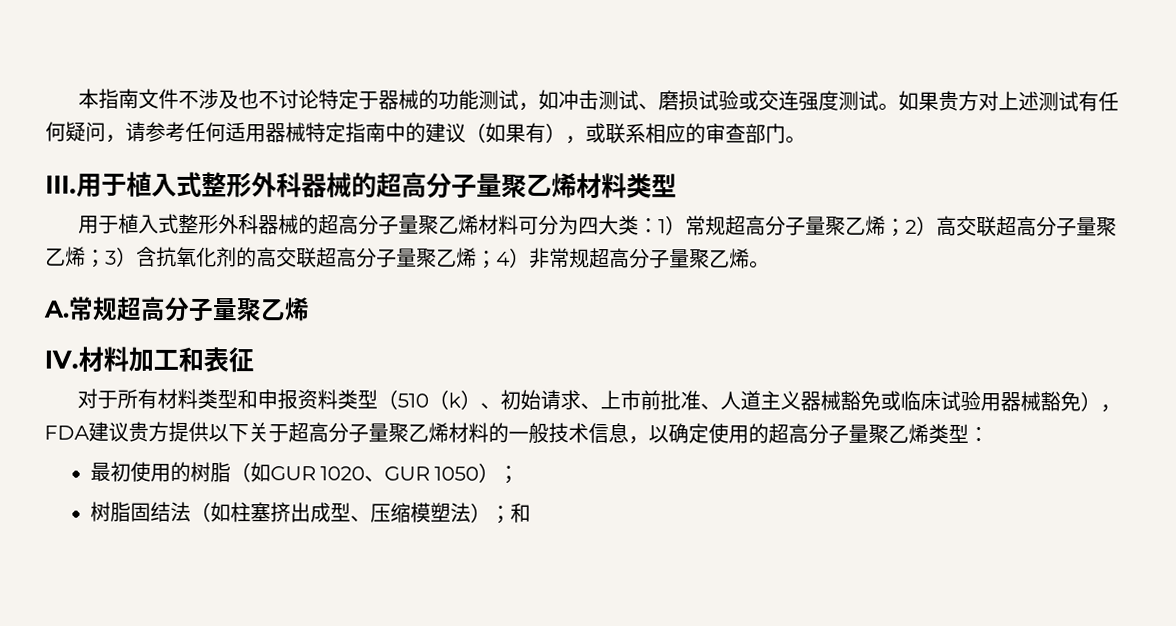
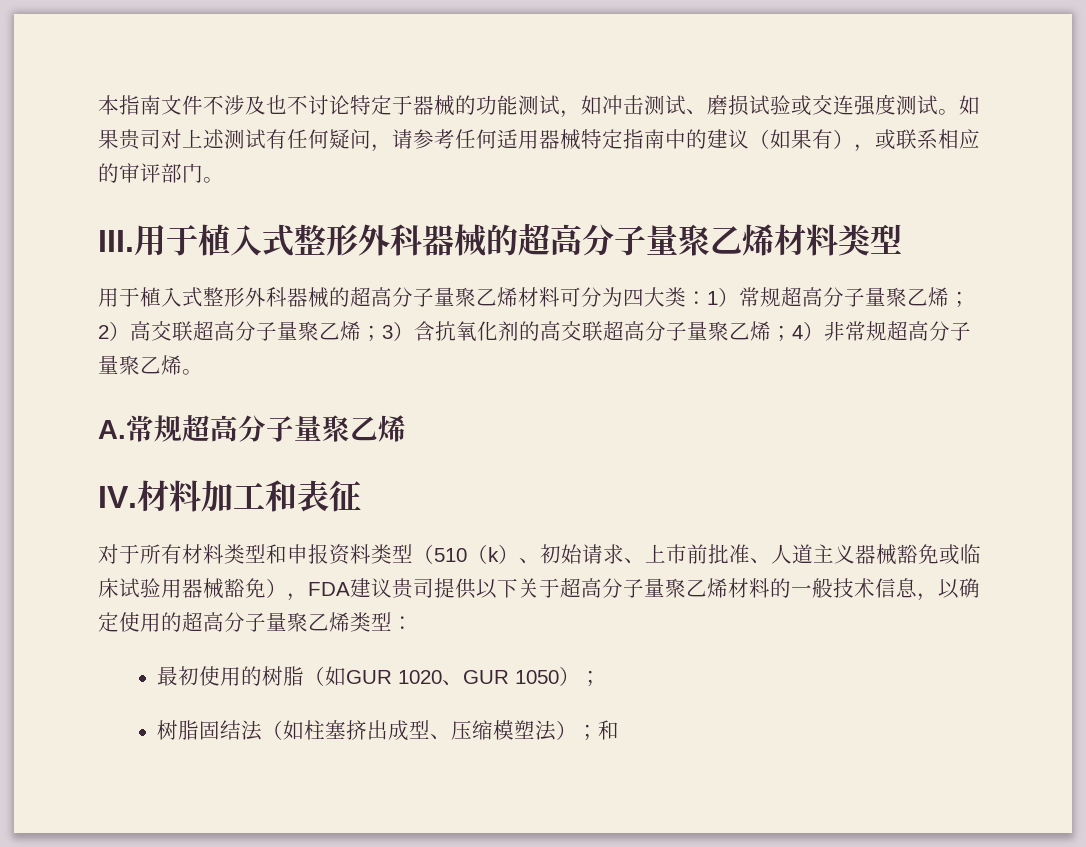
- 如果贵方对上述测试有任何疑问，请参考任何适用器械特定指南中的建议（如果有），或联系相应的审查部门。
+ 如果贵司对上述测试有任何疑问，请参考任何适用器械特定指南中的建议（如果有），或联系相应的审评部门。
- 对于所有材料类型和申报资料类型（510（k）、初始请求、上市前批准、人道主义器械豁免或临床试验用器械豁免），FDA建议贵方提供以下关于超高分子量聚乙烯材料的一般技术信息，以确定使用的超高分子量聚乙烯类型：
+ 对于所有材料类型和申报资料类型（510（k）、初始请求、上市前批准、人道主义器械豁免或临床试验用器械豁免），FDA建议贵司提供以下关于超高分子量聚乙烯材料的一般技术信息，以确定使用的超高分子量聚乙烯类型：

